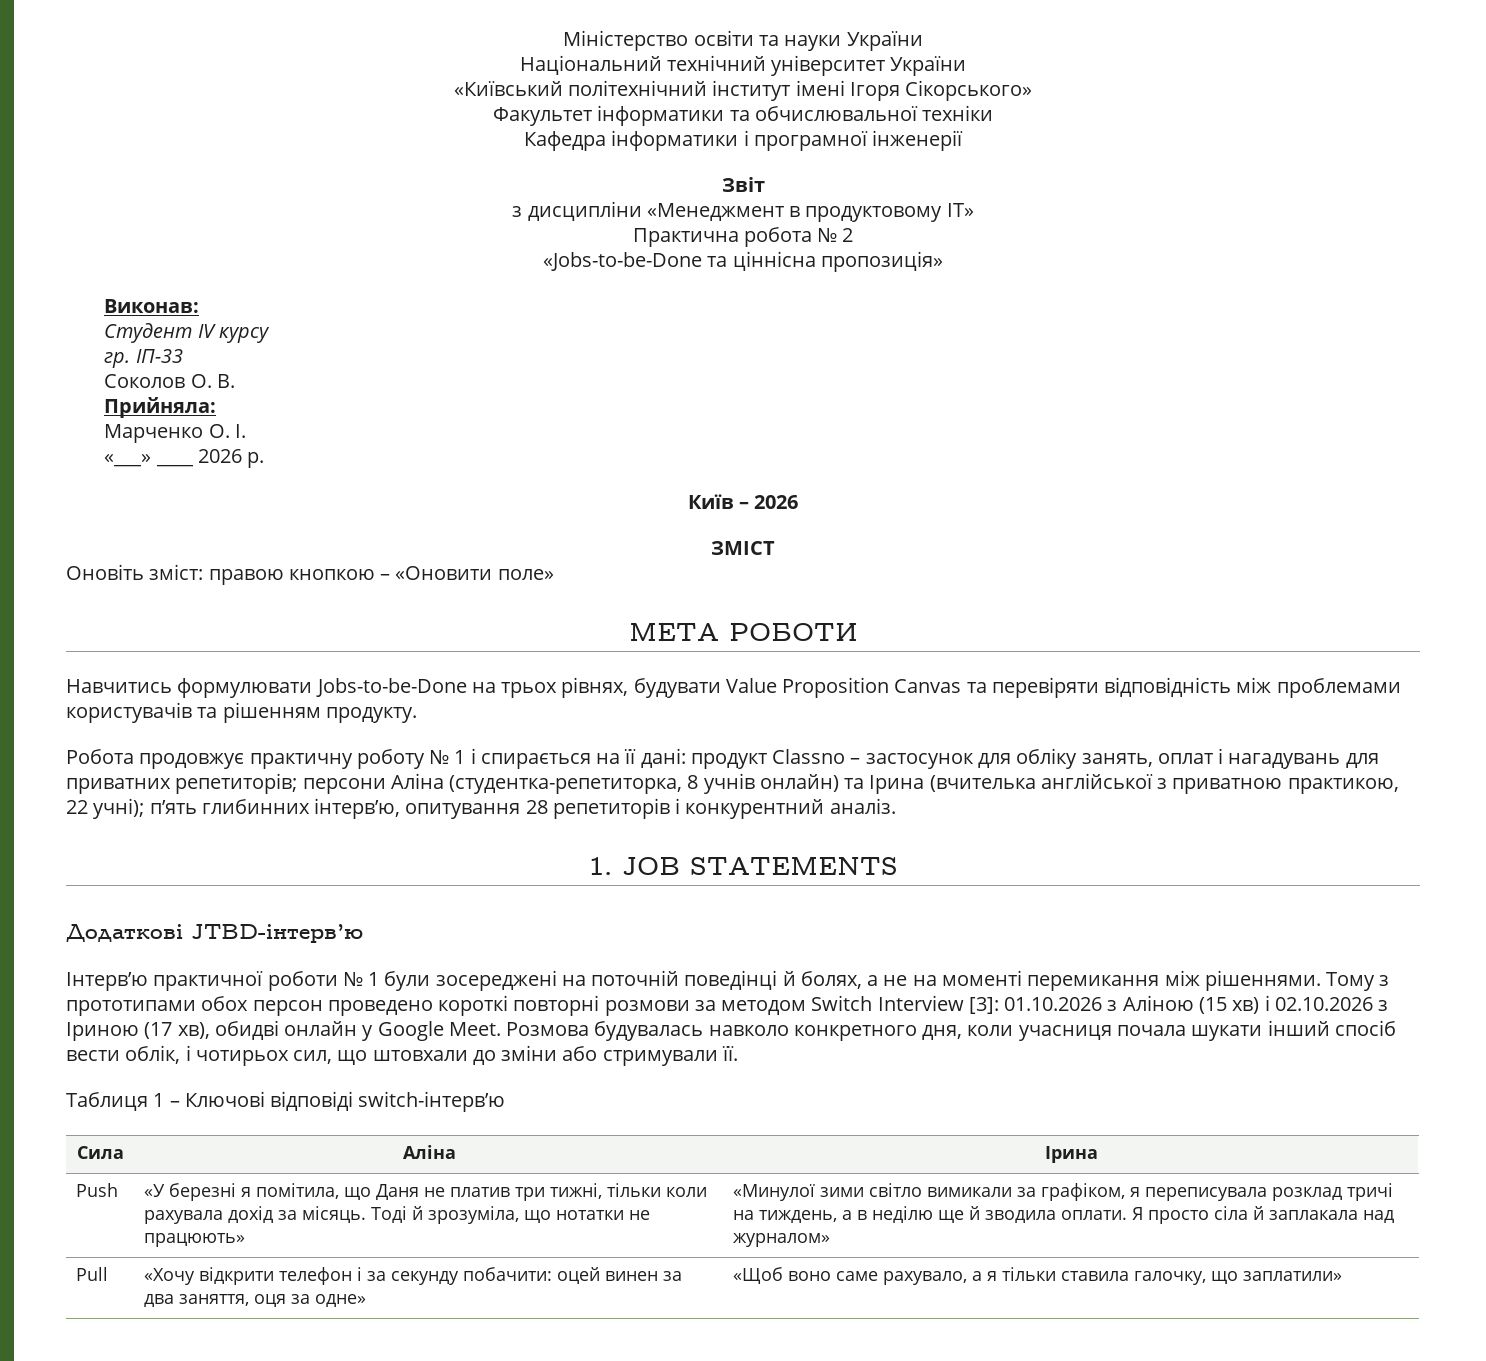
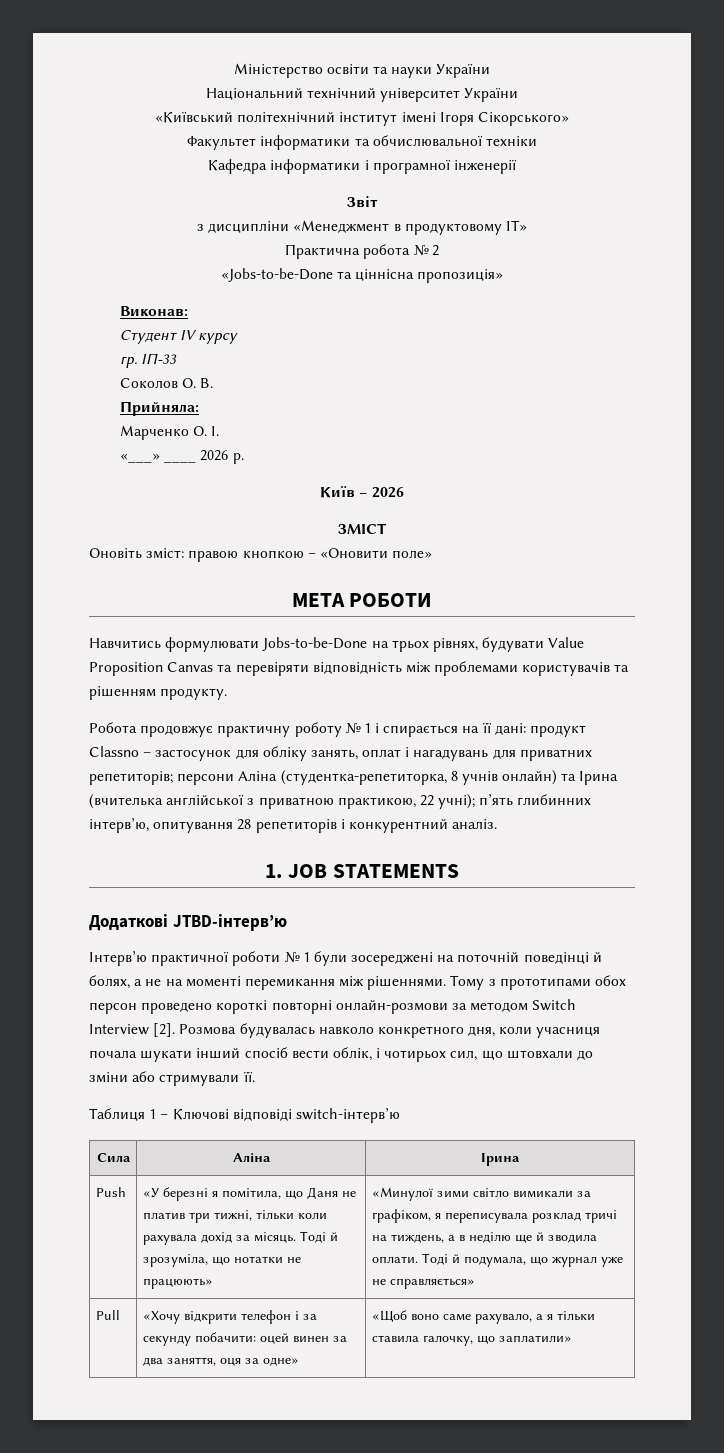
- Тому з прототипами обох персон проведено короткі повторні розмови за методом Switch Interview [3]: 01.10.2026 з Аліною (15 хв) і 02.10.2026 з Іриною (17 хв), обидві онлайн у Google Meet.
+ Тому з прототипами обох персон проведено короткі повторні онлайн-розмови за методом Switch Interview [2].
- Я просто сіла й заплакала над журналом»
+ Тоді й подумала, що журнал уже не справляється»

